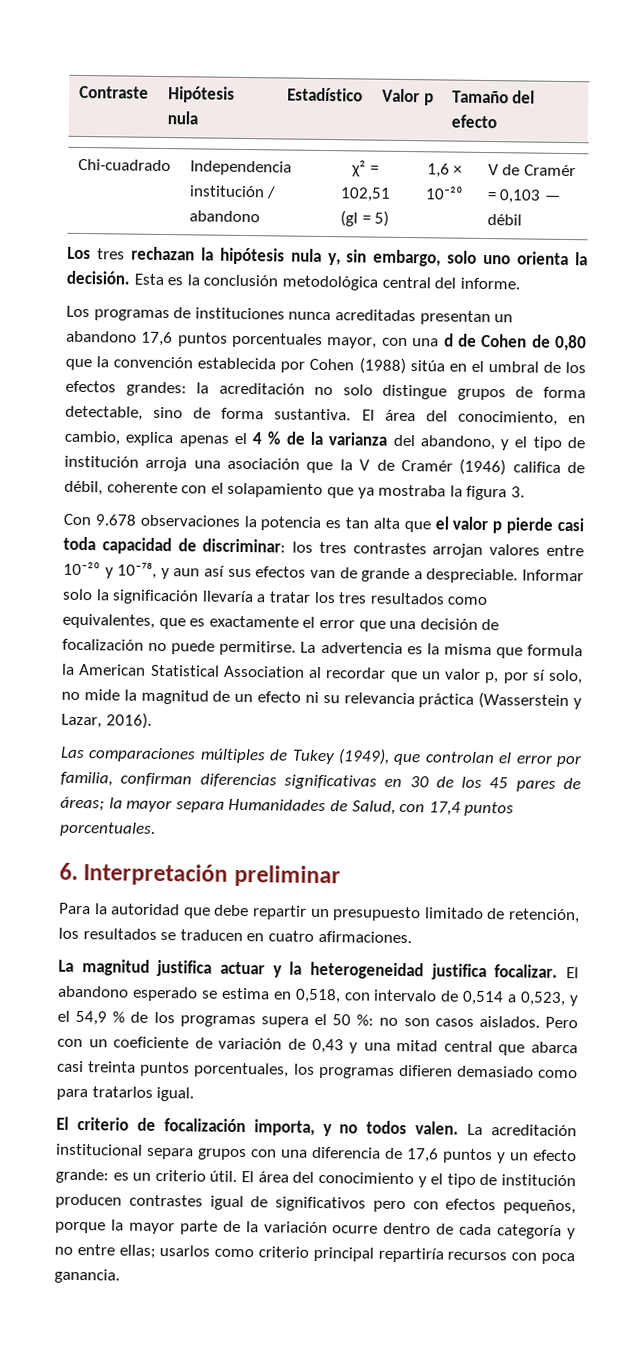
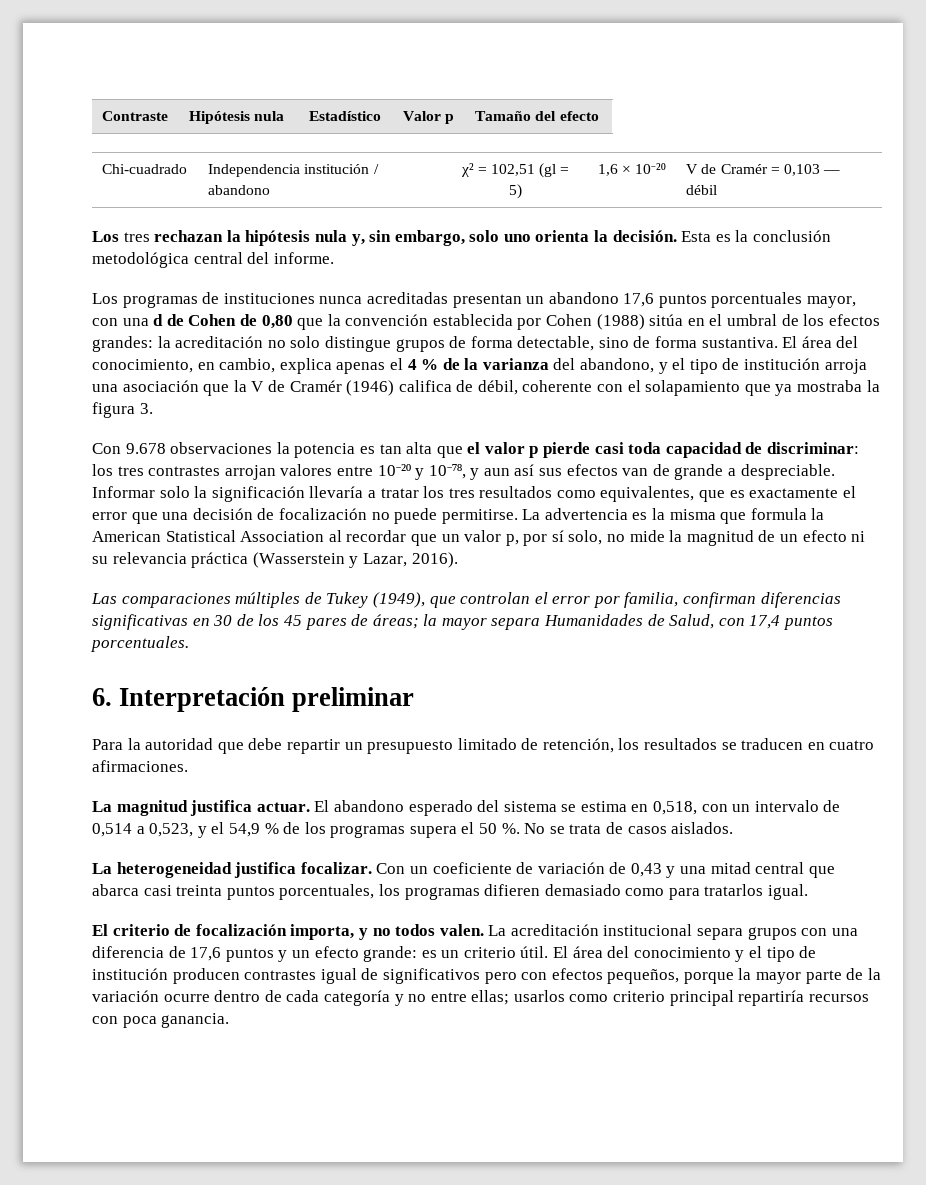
- La magnitud justifica actuar y la heterogeneidad justifica focalizar.
+ La magnitud justifica actuar.
- El abandono esperado se estima en 0,518, con intervalo de 0,514 a 0,523, y el 54,9 % de los programas supera el 50 %: no son casos aislados. Pero con un coeficiente de variación de 0,43 y una mitad central que abarca casi treinta puntos porcentuales, los programas difieren demasiado como para tratarlos igual.
+ El abandono esperado del sistema se estima en 0,518, con un intervalo de 0,514 a 0,523, y el 54,9 % de los programas supera el 50 %. No se trata de casos aislados.
+ La heterogeneidad justifica focalizar. Con un coeficiente de variación de 0,43 y una mitad central que abarca casi treinta puntos porcentuales, los programas difieren demasiado como para tratarlos igual.

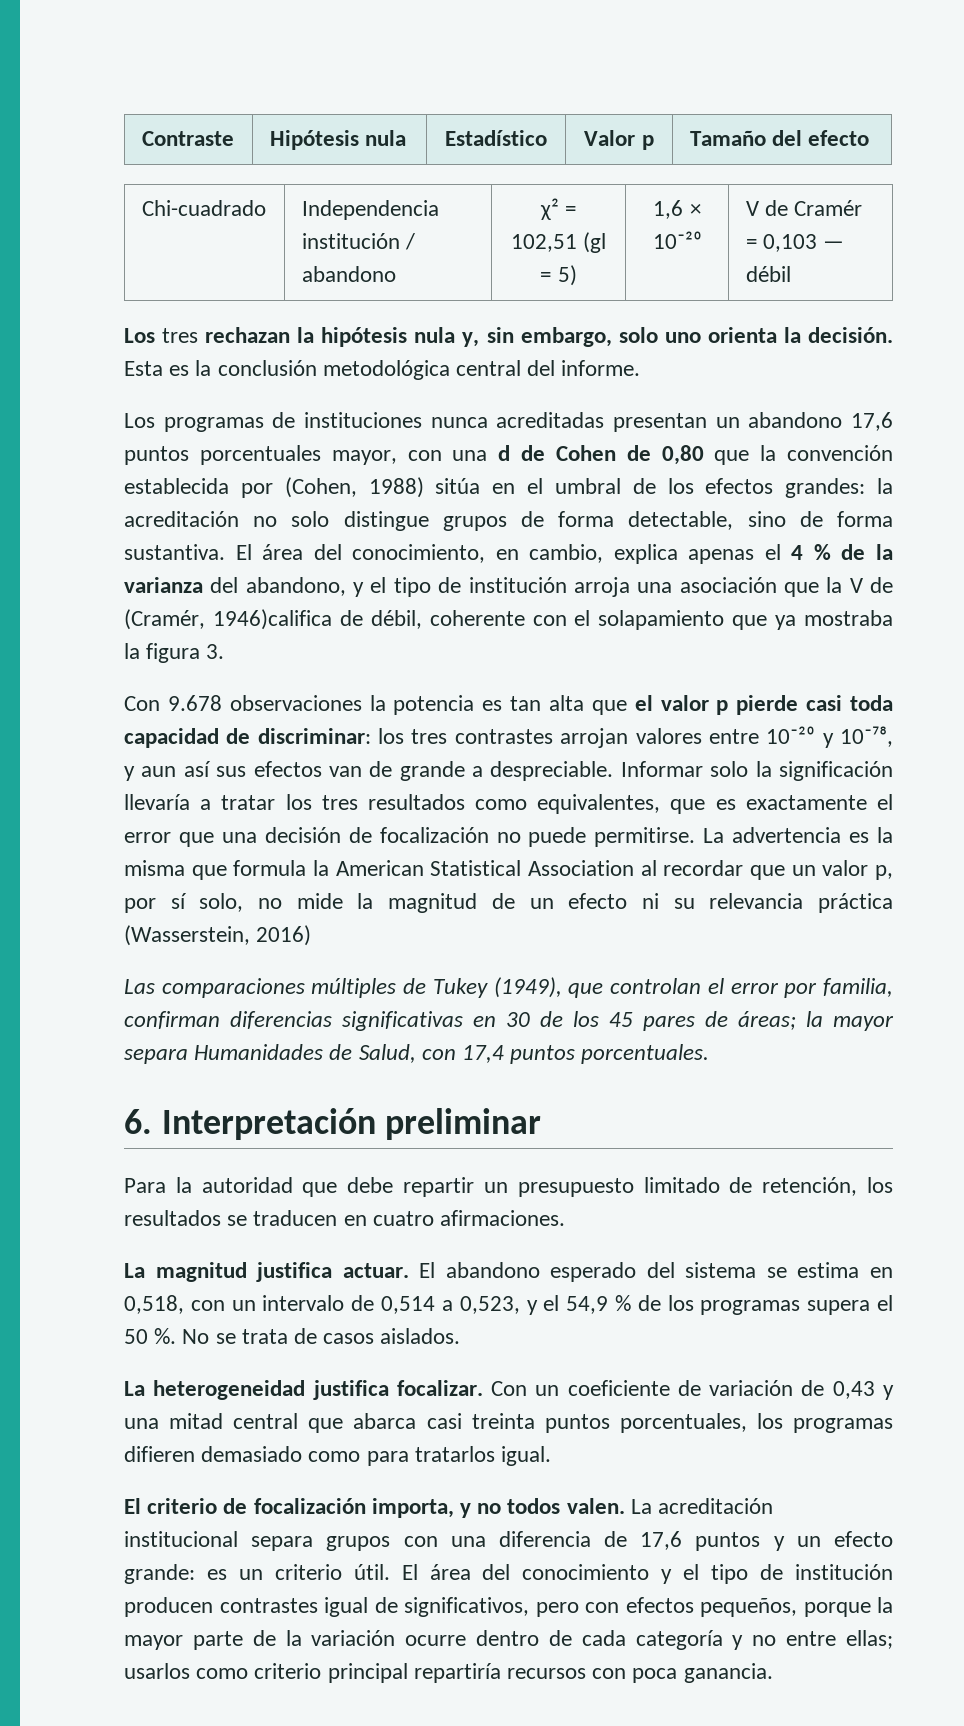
- Los programas de instituciones nunca acreditadas presentan un abandono 17,6 puntos porcentuales mayor, con una d de Cohen de 0,80 que la convención establecida por Cohen (1988) sitúa en el umbral de los efectos grandes: la acreditación no solo distingue grupos de forma detectable, sino de forma sustantiva.
+ Los programas de instituciones nunca acreditadas presentan un abandono 17,6 puntos porcentuales mayor, con una d de Cohen de 0,80 que la convención establecida por (Cohen, 1988) sitúa en el umbral de los efectos grandes: la acreditación no solo distingue grupos de forma detectable, sino de forma sustantiva.
- El área del conocimiento, en cambio, explica apenas el 4 % de la varianza del abandono, y el tipo de institución arroja una asociación que la V de Cramér (1946) califica de débil, coherente con el solapamiento que ya mostraba la figura 3.
+ El área del conocimiento, en cambio, explica apenas el 4 % de la varianza del abandono, y el tipo de institución arroja una asociación que la V de (Cramér, 1946)califica de débil, coherente con el solapamiento que ya mostraba la figura 3.
- La advertencia es la misma que formula la American Statistical Association al recordar que un valor p, por sí solo, no mide la magnitud de un efecto ni su relevancia práctica (Wasserstein y Lazar, 2016).
+ La advertencia es la misma que formula la American Statistical Association al recordar que un valor p, por sí solo, no mide la magnitud de un efecto ni su relevancia práctica (Wasserstein, 2016)
- El área del conocimiento y el tipo de institución producen contrastes igual de significativos pero con efectos pequeños, porque la mayor parte de la variación ocurre dentro de cada categoría y no entre ellas; usarlos como criterio principal repartiría recursos con poca ganancia.
+ El área del conocimiento y el tipo de institución producen contrastes igual de significativos, pero con efectos pequeños, porque la mayor parte de la variación ocurre dentro de cada categoría y no entre ellas; usarlos como criterio principal repartiría recursos con poca ganancia.

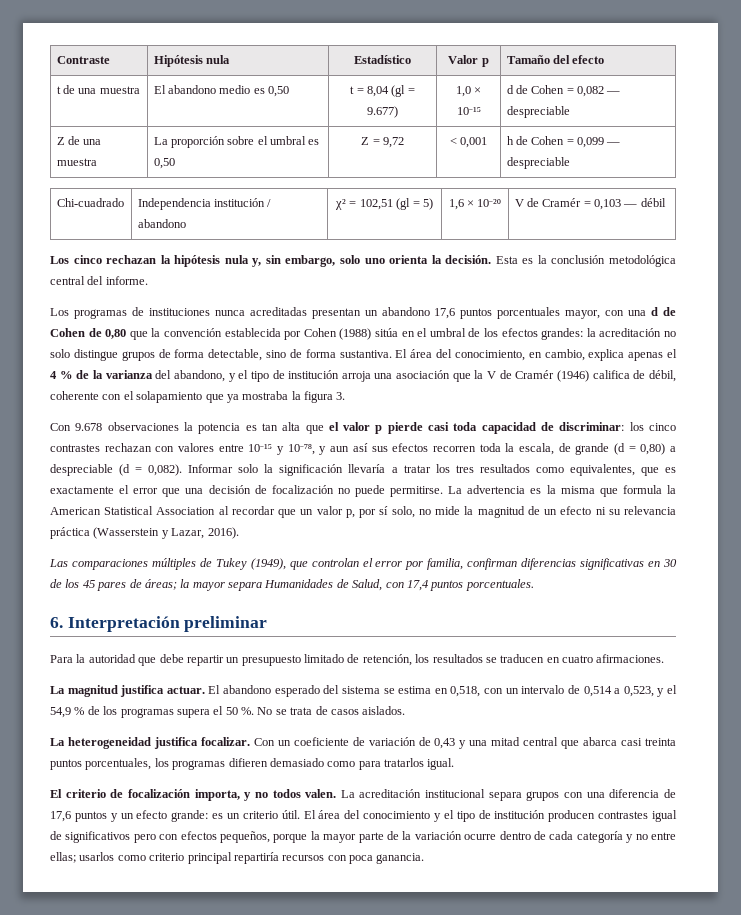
+ t de una muestra | El abandono medio es 0,50 | t = 8,04 (gl = 9.677) | 1,0 × 10⁻¹⁵ | d de Cohen = 0,082 — despreciable
+ Z de una muestra | La proporción sobre el umbral es 0,50 | Z = 9,72 | < 0,001 | h de Cohen = 0,099 — despreciable
- Los tres rechazan la hipótesis nula y, sin embargo, solo uno orienta la decisión.
+ Los cinco rechazan la hipótesis nula y, sin embargo, solo uno orienta la decisión.
- Los programas de instituciones nunca acreditadas presentan un abandono 17,6 puntos porcentuales mayor, con una d de Cohen de 0,80 que la convención establecida por (Cohen, 1988) sitúa en el umbral de los efectos grandes: la acreditación no solo distingue grupos de forma detectable, sino de forma sustantiva.
+ Los programas de instituciones nunca acreditadas presentan un abandono 17,6 puntos porcentuales mayor, con una d de Cohen de 0,80 que la convención establecida por Cohen (1988) sitúa en el umbral de los efectos grandes: la acreditación no solo distingue grupos de forma detectable, sino de forma sustantiva.
- El área del conocimiento, en cambio, explica apenas el 4 % de la varianza del abandono, y el tipo de institución arroja una asociación que la V de (Cramér, 1946)califica de débil, coherente con el solapamiento que ya mostraba la figura 3.
+ El área del conocimiento, en cambio, explica apenas el 4 % de la varianza del abandono, y el tipo de institución arroja una asociación que la V de Cramér (1946) califica de débil, coherente con el solapamiento que ya mostraba la figura 3.
- Con 9.678 observaciones la potencia es tan alta que el valor p pierde casi toda capacidad de discriminar: los tres contrastes arrojan valores entre 10⁻²⁰ y 10⁻⁷⁸, y aun así sus efectos van de grande a despreciable.
+ Con 9.678 observaciones la potencia es tan alta que el valor p pierde casi toda capacidad de discriminar: los cinco contrastes rechazan con valores entre 10⁻¹⁵ y 10⁻⁷⁸, y aun así sus efectos recorren toda la escala, de grande (d = 0,80) a despreciable (d = 0,082).
- La advertencia es la misma que formula la American Statistical Association al recordar que un valor p, por sí solo, no mide la magnitud de un efecto ni su relevancia práctica (Wasserstein, 2016)
+ La advertencia es la misma que formula la American Statistical Association al recordar que un valor p, por sí solo, no mide la magnitud de un efecto ni su relevancia práctica (Wasserstein y Lazar, 2016).
- El área del conocimiento y el tipo de institución producen contrastes igual de significativos, pero con efectos pequeños, porque la mayor parte de la variación ocurre dentro de cada categoría y no entre ellas; usarlos como criterio principal repartiría recursos con poca ganancia.
+ El área del conocimiento y el tipo de institución producen contrastes igual de significativos pero con efectos pequeños, porque la mayor parte de la variación ocurre dentro de cada categoría y no entre ellas; usarlos como criterio principal repartiría recursos con poca ganancia.

